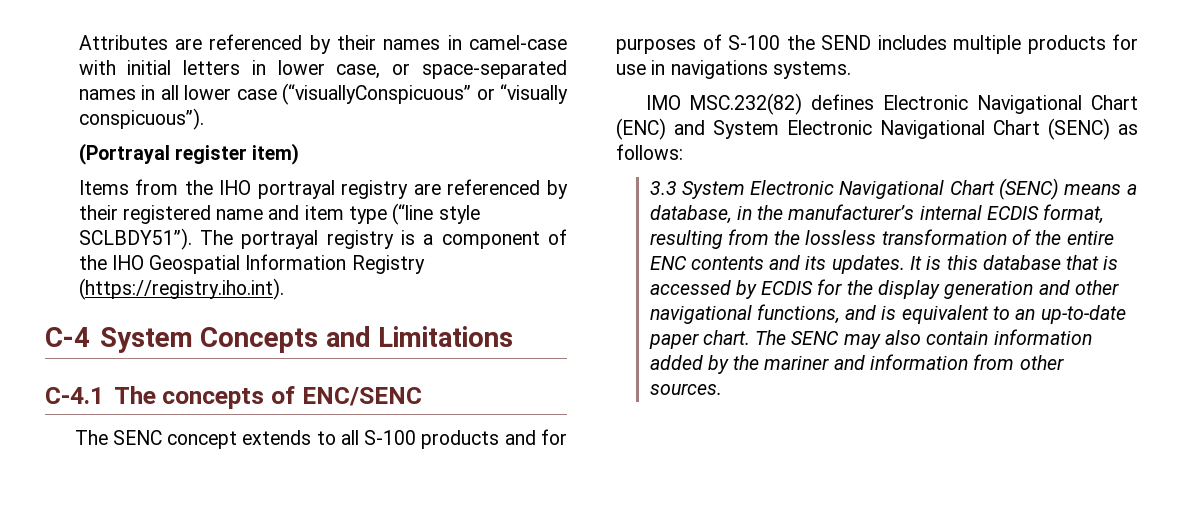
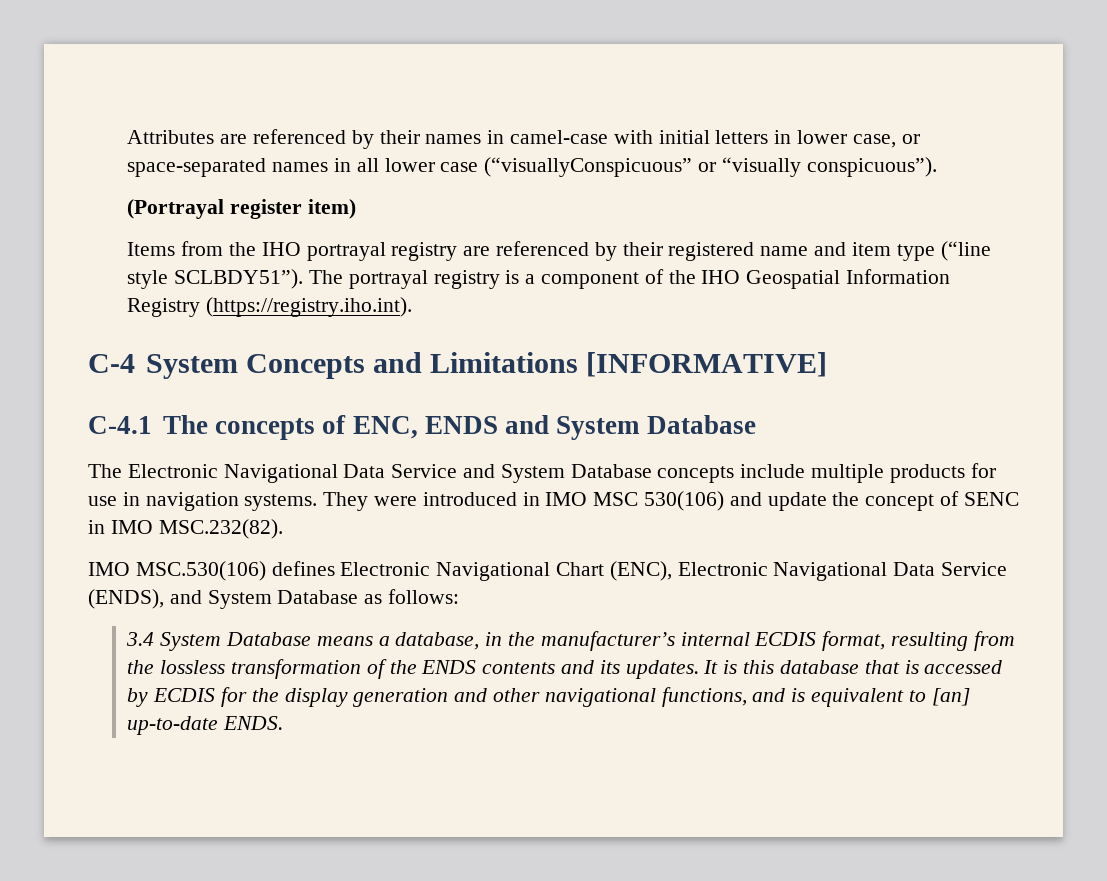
- C-4 System Concepts and Limitations
+ C-4 System Concepts and Limitations [INFORMATIVE]
- C-4.1 The concepts of ENC/SENC
- The SENC concept extends to all S-100 products and for purposes of S-100 the SEND includes multiple products for use in navigations systems.
- IMO MSC.232(82) defines Electronic Navigational Chart (ENC) and System Electronic Navigational Chart (SENC) as follows:
- 3.3 System Electronic Navigational Chart (SENC) means a database, in the manufacturer’s internal ECDIS format, resulting from the lossless transformation of the entire ENC contents and its updates.
+ C-4.1 The concepts of ENC, ENDS and System Database
+ The Electronic Navigational Data Service and System Database concepts include multiple products for use in navigation systems. They were introduced in IMO MSC 530(106) and update the concept of SENC in IMO MSC.232(82).
+ IMO MSC.530(106) defines Electronic Navigational Chart (ENC), Electronic Navigational Data Service (ENDS), and System Database as follows:
+ 3.4 System Database means a database, in the manufacturer’s internal ECDIS format, resulting from the lossless transformation of the ENDS contents and its updates.
- It is this database that is accessed by ECDIS for the display generation and other navigational functions, and is equivalent to an up-to-date paper chart. The SENC may also contain information added by the mariner and information from other sources.
+ It is this database that is accessed by ECDIS for the display generation and other navigational functions, and is equivalent to [an] up-to-date ENDS.

